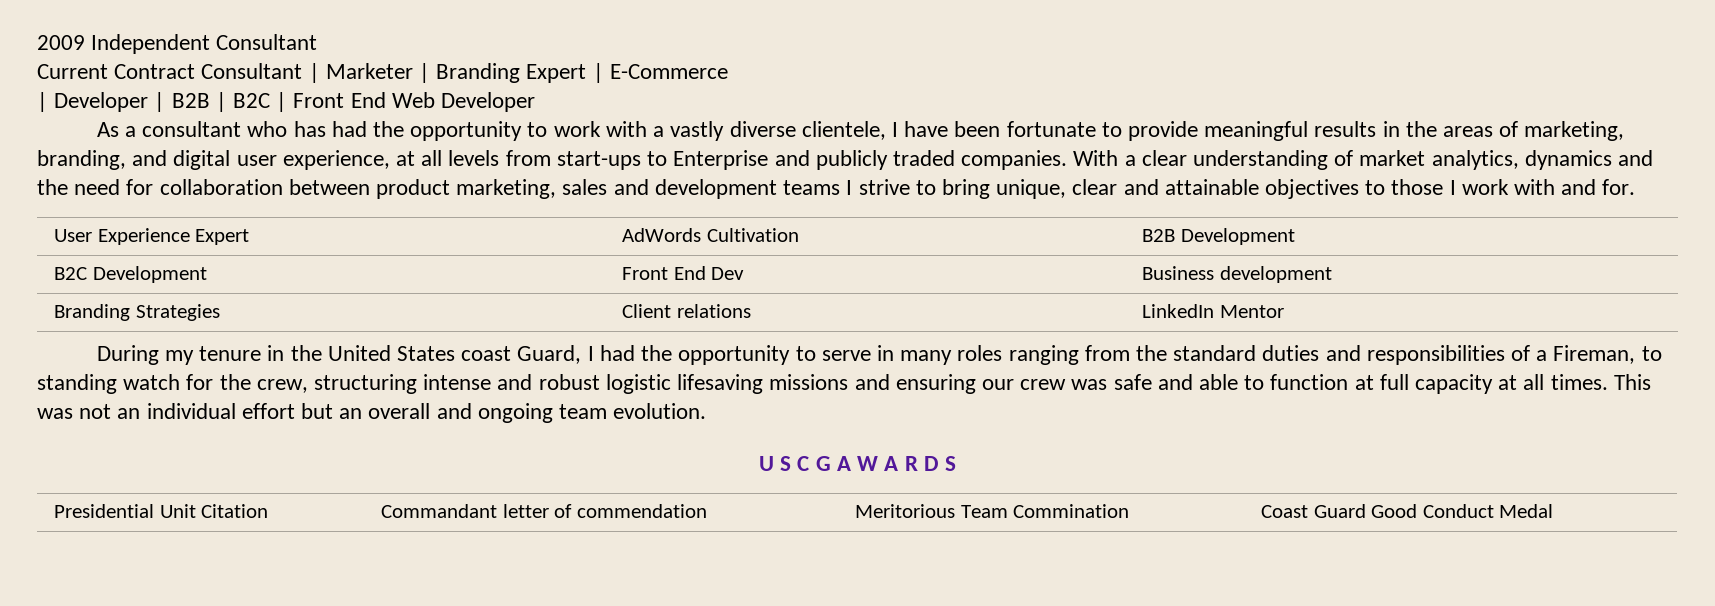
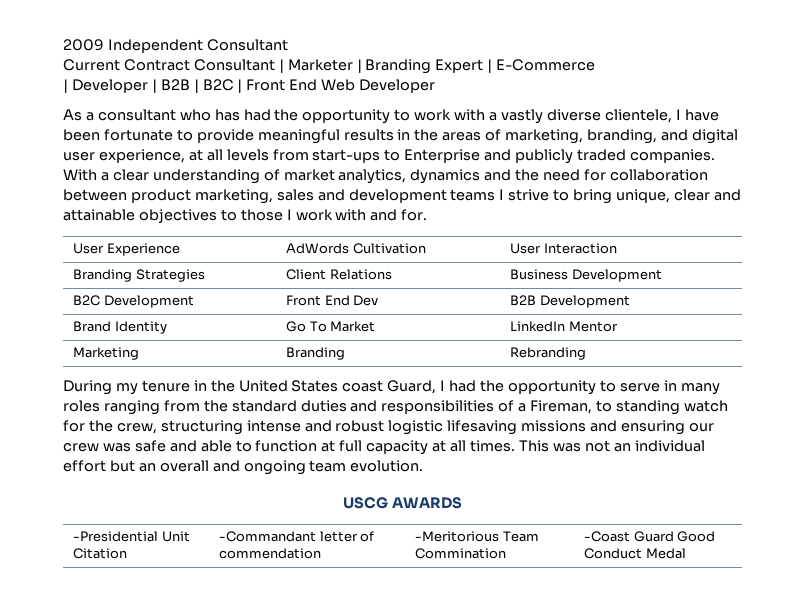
- User Experience Expert | AdWords Cultivation | B2B Development
+ User Experience | AdWords Cultivation | User Interaction
+ Branding Strategies | Client Relations | Business Development
- B2C Development | Front End Dev | Business development
- Branding Strategies | Client relations | LinkedIn Mentor
+ B2C Development | Front End Dev | B2B Development
+ Brand Identity | Go To Market | LinkedIn Mentor
+ Marketing | Branding | Rebranding
- U S C G A W A R D S
- Presidential Unit Citation | Commandant letter of commendation | Meritorious Team Commination | Coast Guard Good Conduct Medal
+ USCG AWARDS
+ -Presidential Unit Citation | -Commandant letter of commendation | -Meritorious Team Commination | -Coast Guard Good Conduct Medal

